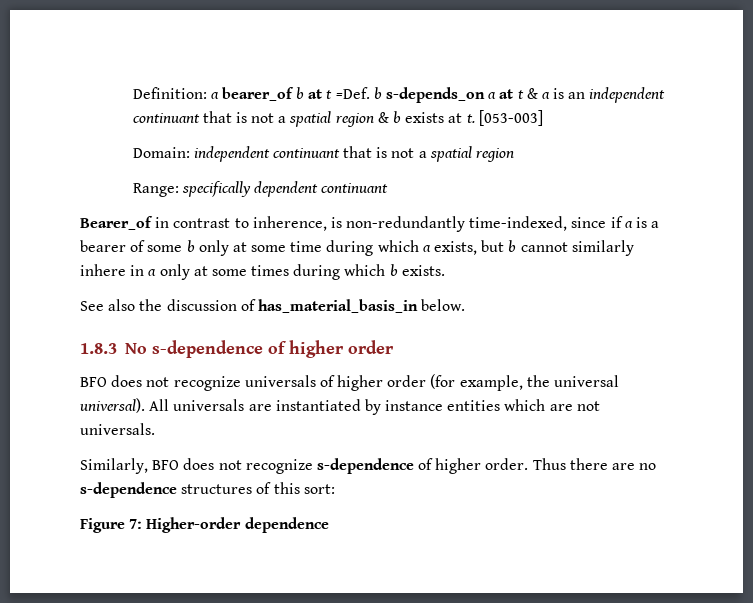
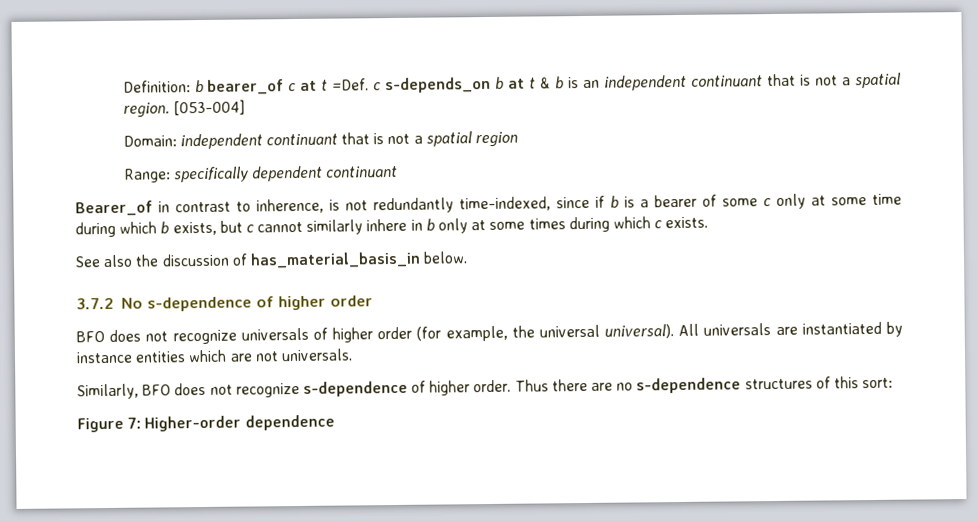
- Definition: a bearer_of b at t =Def. b s-depends_on a at t & a is an independent continuant that is not a spatial region & b exists at t. [053-003]
+ Definition: b bearer_of c at t =Def. c s-depends_on b at t & b is an independent continuant that is not a spatial region. [053-004]
- Bearer_of in contrast to inherence, is non-redundantly time-indexed, since if a is a bearer of some b only at some time during which a exists, but b cannot similarly inhere in a only at some times during which b exists.
+ Bearer_of in contrast to inherence, is not redundantly time-indexed, since if b is a bearer of some c only at some time during which b exists, but c cannot similarly inhere in b only at some times during which c exists.
- 1.8.3 No s-dependence of higher order
+ 3.7.2 No s-dependence of higher order

